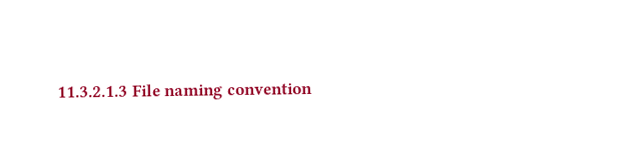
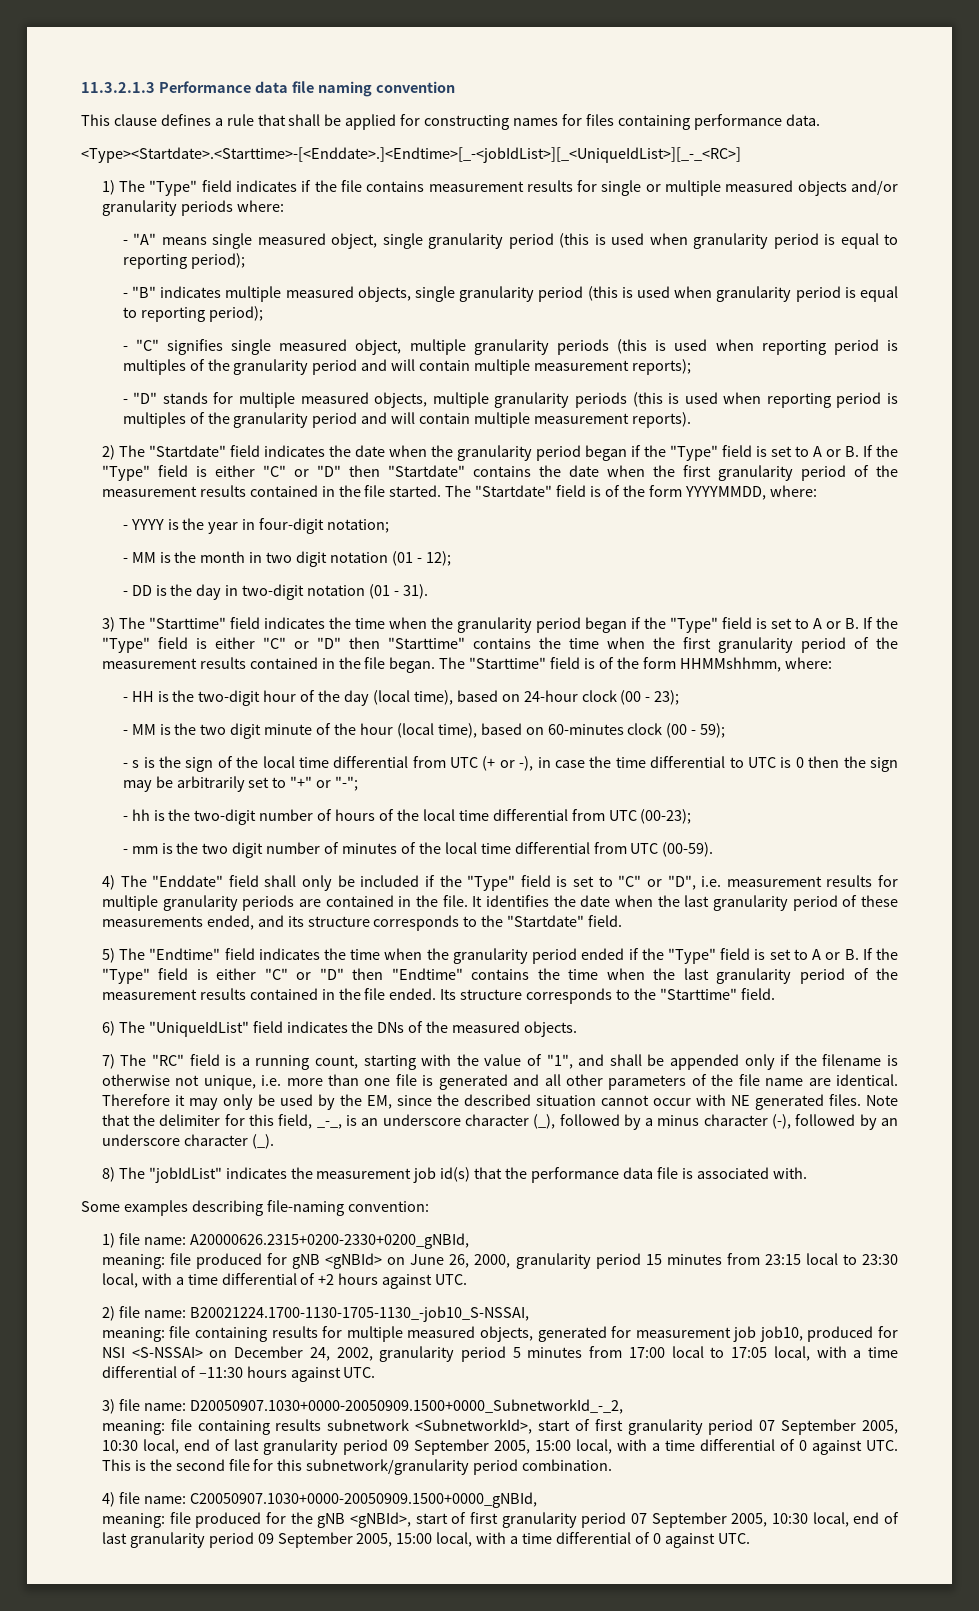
- 11.3.2.1.3 File naming convention
+ 11.3.2.1.3 Performance data file naming convention
+ This clause defines a rule that shall be applied for constructing names for files containing performance data.
+ <Type><Startdate>.<Starttime>-[<Enddate>.]<Endtime>[_-<jobIdList>][_<UniqueIdList>][_-_<RC>]
+ 1) The "Type" field indicates if the file contains measurement results for single or multiple measured objects and/or granularity periods where:
+ - "A" means single measured object, single granularity period (this is used when granularity period is equal to reporting period);
+ - "B" indicates multiple measured objects, single granularity period (this is used when granularity period is equal to reporting period);
+ - "C" signifies single measured object, multiple granularity periods (this is used when reporting period is multiples of the granularity period and will contain multiple measurement reports);
+ - "D" stands for multiple measured objects, multiple granularity periods (this is used when reporting period is multiples of the granularity period and will contain multiple measurement reports).
+ 2) The "Startdate" field indicates the date when the granularity period began if the "Type" field is set to A or B. If the "Type" field is either "C" or "D" then "Startdate" contains the date when the first granularity period of the measurement results contained in the file started. The "Startdate" field is of the form YYYYMMDD, where:
+ - YYYY is the year in four-digit notation;
+ - MM is the month in two digit notation (01 - 12);
+ - DD is the day in two-digit notation (01 - 31).
+ 3) The "Starttime" field indicates the time when the granularity period began if the "Type" field is set to A or B. If the "Type" field is either "C" or "D" then "Starttime" contains the time when the first granularity period of the measurement results contained in the file began. The "Starttime" field is of the form HHMMshhmm, where:
+ - HH is the two-digit hour of the day (local time), based on 24-hour clock (00 - 23);
+ - MM is the two digit minute of the hour (local time), based on 60-minutes clock (00 - 59);
+ - s is the sign of the local time differential from UTC (+ or -), in case the time differential to UTC is 0 then the sign may be arbitrarily set to "+" or "-";
+ - hh is the two-digit number of hours of the local time differential from UTC (00-23);
+ - mm is the two digit number of minutes of the local time differential from UTC (00-59).
+ 4) The "Enddate" field shall only be included if the "Type" field is set to "C" or "D", i.e. measurement results for multiple granularity periods are contained in the file. It identifies the date when the last granularity period of these measurements ended, and its structure corresponds to the "Startdate" field.
+ 5) The "Endtime" field indicates the time when the granularity period ended if the "Type" field is set to A or B. If the "Type" field is either "C" or "D" then "Endtime" contains the time when the last granularity period of the measurement results contained in the file ended. Its structure corresponds to the "Starttime" field.
+ 6) The "UniqueIdList" field indicates the DNs of the measured objects.
+ 7) The "RC" field is a running count, starting with the value of "1", and shall be appended only if the filename is otherwise not unique, i.e. more than one file is generated and all other parameters of the file name are identical. Therefore it may only be used by the EM, since the described situation cannot occur with NE generated files. Note that the delimiter for this field, _-_, is an underscore character (_), followed by a minus character (-), followed by an underscore character (_).
+ 8) The "jobIdList" indicates the measurement job id(s) that the performance data file is associated with.
+ Some examples describing file-naming convention:
+ 1) file name: A20000626.2315+0200-2330+0200_gNBId,
+ meaning: file produced for gNB <gNBId> on June 26, 2000, granularity period 15 minutes from 23:15 local to 23:30 local, with a time differential of +2 hours against UTC.
+ 2) file name: B20021224.1700-1130-1705-1130_-job10_S-NSSAI,
+ meaning: file containing results for multiple measured objects, generated for measurement job job10, produced for NSI <S-NSSAI> on December 24, 2002, granularity period 5 minutes from 17:00 local to 17:05 local, with a time differential of –11:30 hours against UTC.
+ 3) file name: D20050907.1030+0000-20050909.1500+0000_SubnetworkId_-_2,
+ meaning: file containing results subnetwork <SubnetworkId>, start of first granularity period 07 September 2005, 10:30 local, end of last granularity period 09 September 2005, 15:00 local, with a time differential of 0 against UTC. This is the second file for this subnetwork/granularity period combination.
+ 4) file name: C20050907.1030+0000-20050909.1500+0000_gNBId,
+ meaning: file produced for the gNB <gNBId>, start of first granularity period 07 September 2005, 10:30 local, end of last granularity period 09 September 2005, 15:00 local, with a time differential of 0 against UTC.

